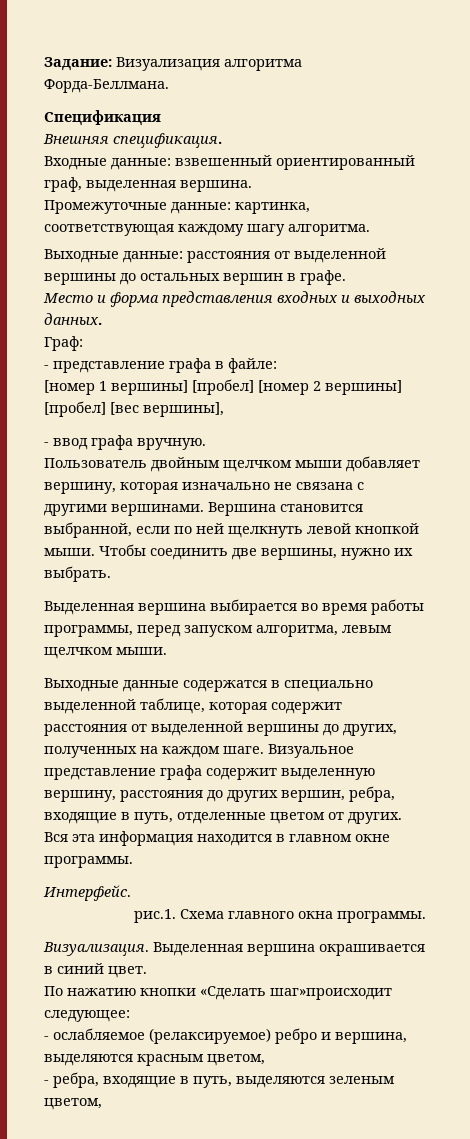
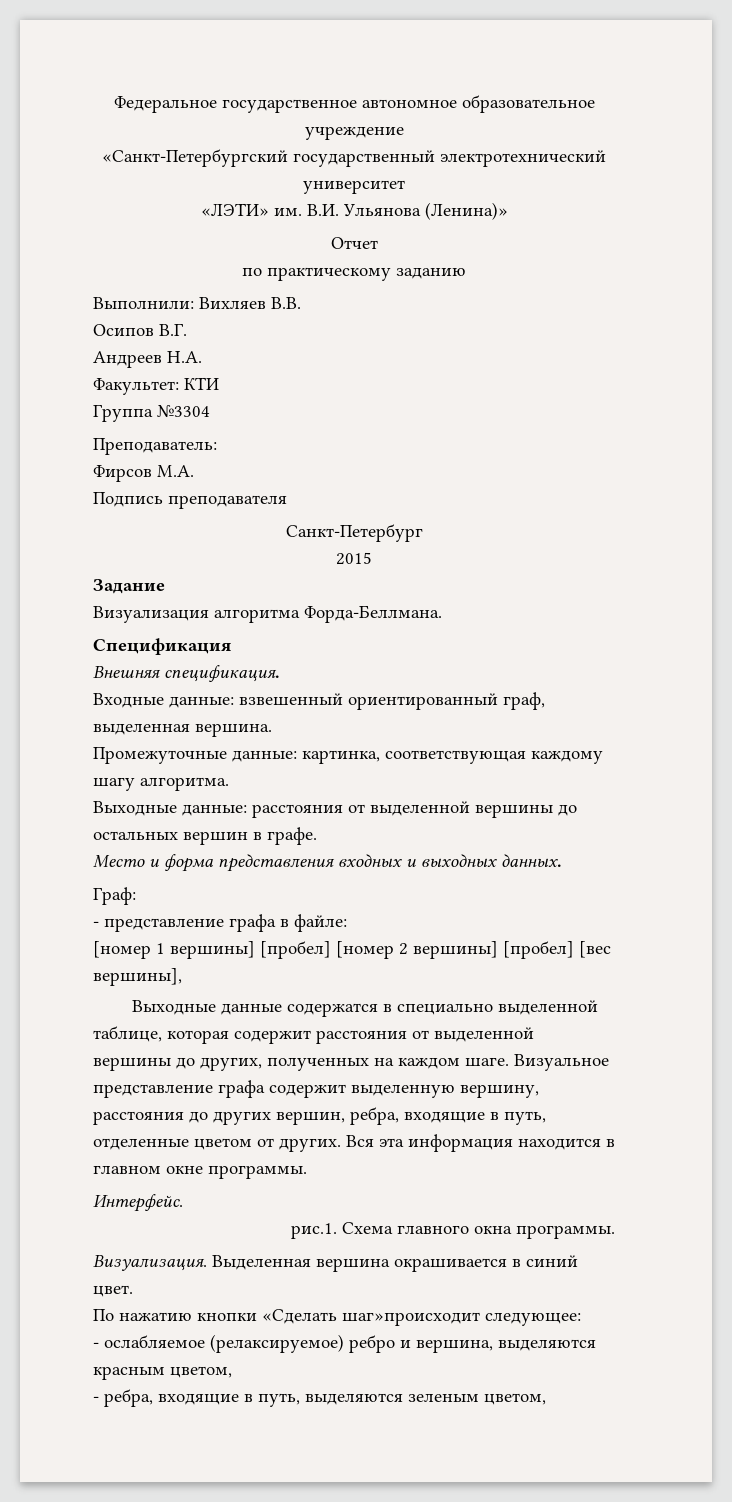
- Задание: Визуализация алгоритма Форда-Беллмана.
+ Федеральное государственное автономное образовательное учреждение
+ «Санкт-Петербургский государственный электротехнический университет
+ «ЛЭТИ» им. В.И. Ульянова (Ленина)»
+ Отчет
+ по практическому заданию
+ Выполнили: Вихляев В.В.
+ Осипов В.Г.
+ Андреев Н.А.
+ Факультет: КТИ
+ Группа №3304
+ Преподаватель:
+ Фирсов М.А.
+ Подпись преподавателя
+ Санкт-Петербург
+ 2015
+ Задание
+ Визуализация алгоритма Форда-Беллмана.
- - ввод графа вручную.
- Пользователь двойным щелчком мыши добавляет вершину, которая изначально не связана с другими вершинами. Вершина становится выбранной, если по ней щелкнуть левой кнопкой мыши. Чтобы соединить две вершины, нужно их выбрать.
- Выделенная вершина выбирается во время работы программы, перед запуском алгоритма, левым щелчком мыши.

